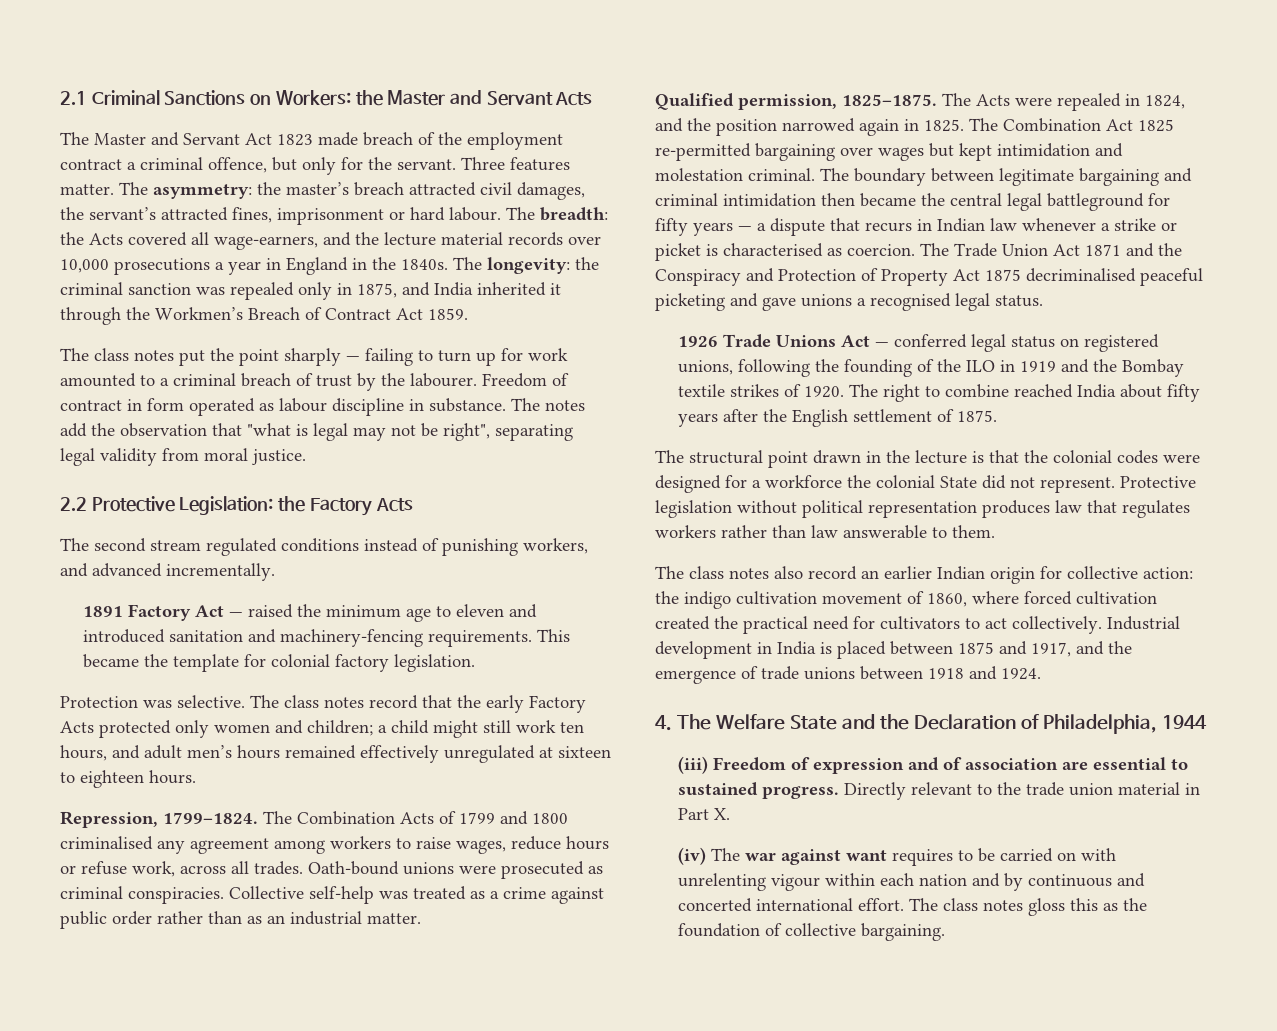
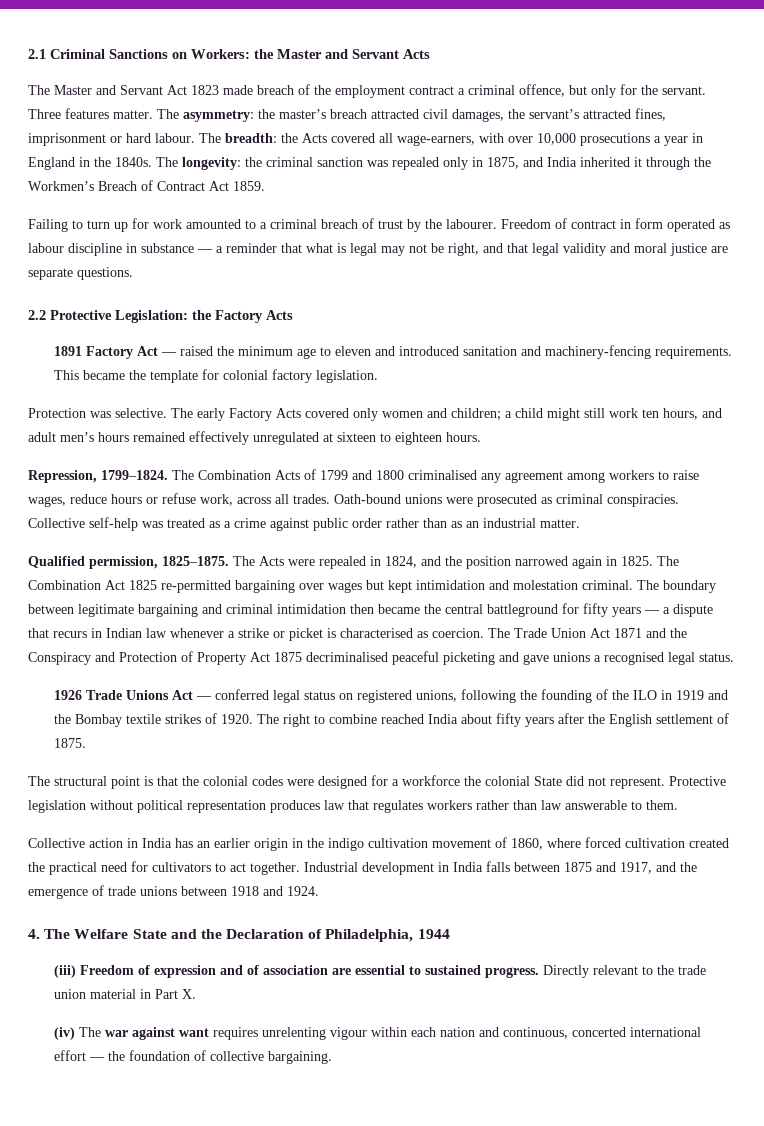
- The breadth: the Acts covered all wage-earners, and the lecture material records over 10,000 prosecutions a year in England in the 1840s.
+ The breadth: the Acts covered all wage-earners, with over 10,000 prosecutions a year in England in the 1840s.
- The class notes put the point sharply — failing to turn up for work amounted to a criminal breach of trust by the labourer.
+ Failing to turn up for work amounted to a criminal breach of trust by the labourer.
- Freedom of contract in form operated as labour discipline in substance. The notes add the observation that "what is legal may not be right", separating legal validity from moral justice.
+ Freedom of contract in form operated as labour discipline in substance — a reminder that what is legal may not be right, and that legal validity and moral justice are separate questions.
- The second stream regulated conditions instead of punishing workers, and advanced incrementally.
- The class notes record that the early Factory Acts protected only women and children; a child might still work ten hours, and adult men’s hours remained effectively unregulated at sixteen to eighteen hours.
+ The early Factory Acts covered only women and children; a child might still work ten hours, and adult men’s hours remained effectively unregulated at sixteen to eighteen hours.
- The boundary between legitimate bargaining and criminal intimidation then became the central legal battleground for fifty years — a dispute that recurs in Indian law whenever a strike or picket is characterised as coercion.
+ The boundary between legitimate bargaining and criminal intimidation then became the central battleground for fifty years — a dispute that recurs in Indian law whenever a strike or picket is characterised as coercion.
- The structural point drawn in the lecture is that the colonial codes were designed for a workforce the colonial State did not represent.
+ The structural point is that the colonial codes were designed for a workforce the colonial State did not represent.
- The class notes also record an earlier Indian origin for collective action: the indigo cultivation movement of 1860, where forced cultivation created the practical need for cultivators to act collectively.
+ Collective action in India has an earlier origin in the indigo cultivation movement of 1860, where forced cultivation created the practical need for cultivators to act together.
- Industrial development in India is placed between 1875 and 1917, and the emergence of trade unions between 1918 and 1924.
+ Industrial development in India falls between 1875 and 1917, and the emergence of trade unions between 1918 and 1924.
- (iv) The war against want requires to be carried on with unrelenting vigour within each nation and by continuous and concerted international effort. The class notes gloss this as the foundation of collective bargaining.
+ (iv) The war against want requires unrelenting vigour within each nation and continuous, concerted international effort — the foundation of collective bargaining.

